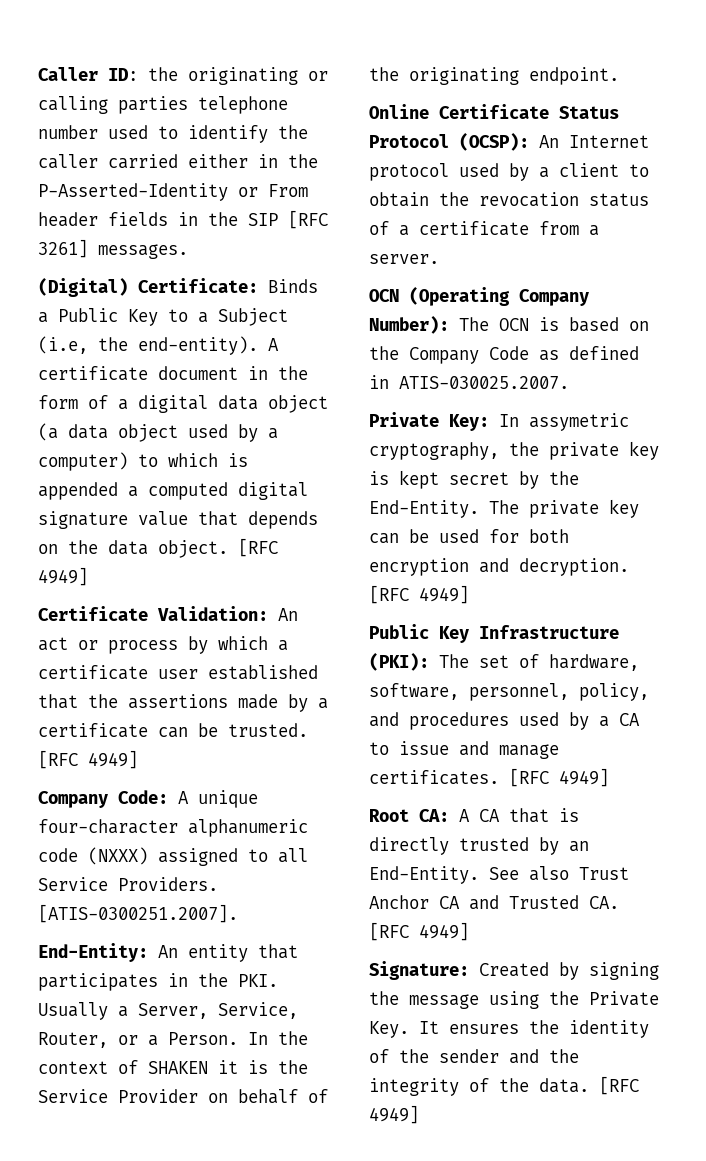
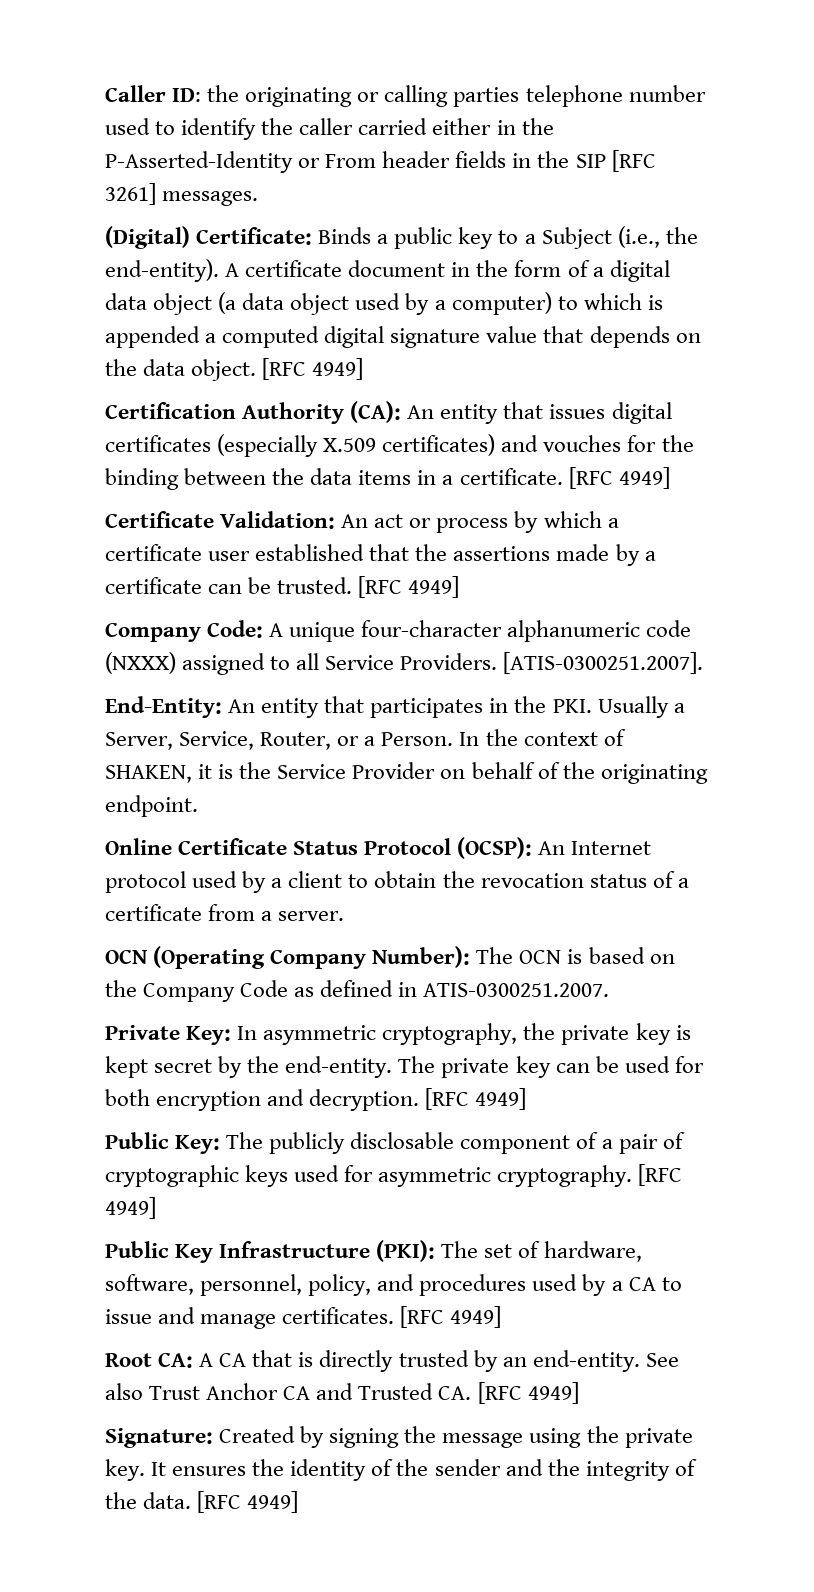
- (Digital) Certificate: Binds a Public Key to a Subject (i.e, the end-entity).
+ (Digital) Certificate: Binds a public key to a Subject (i.e., the end-entity).
+ Certification Authority (CA): An entity that issues digital certificates (especially X.509 certificates) and vouches for the binding between the data items in a certificate. [RFC 4949]
- In the context of SHAKEN it is the Service Provider on behalf of the originating endpoint.
+ In the context of SHAKEN, it is the Service Provider on behalf of the originating endpoint.
- OCN (Operating Company Number): The OCN is based on the Company Code as defined in ATIS-030025.2007.
+ OCN (Operating Company Number): The OCN is based on the Company Code as defined in ATIS-0300251.2007.
- Private Key: In assymetric cryptography, the private key is kept secret by the End-Entity.
+ Private Key: In asymmetric cryptography, the private key is kept secret by the end-entity.
+ Public Key: The publicly disclosable component of a pair of cryptographic keys used for asymmetric cryptography. [RFC 4949]
- Root CA: A CA that is directly trusted by an End-Entity.
+ Root CA: A CA that is directly trusted by an end-entity.
- Signature: Created by signing the message using the Private Key. It ensures the identity of the sender and the integrity of the data.
+ Signature: Created by signing the message using the private key. It ensures the identity of the sender and the integrity of the data.

